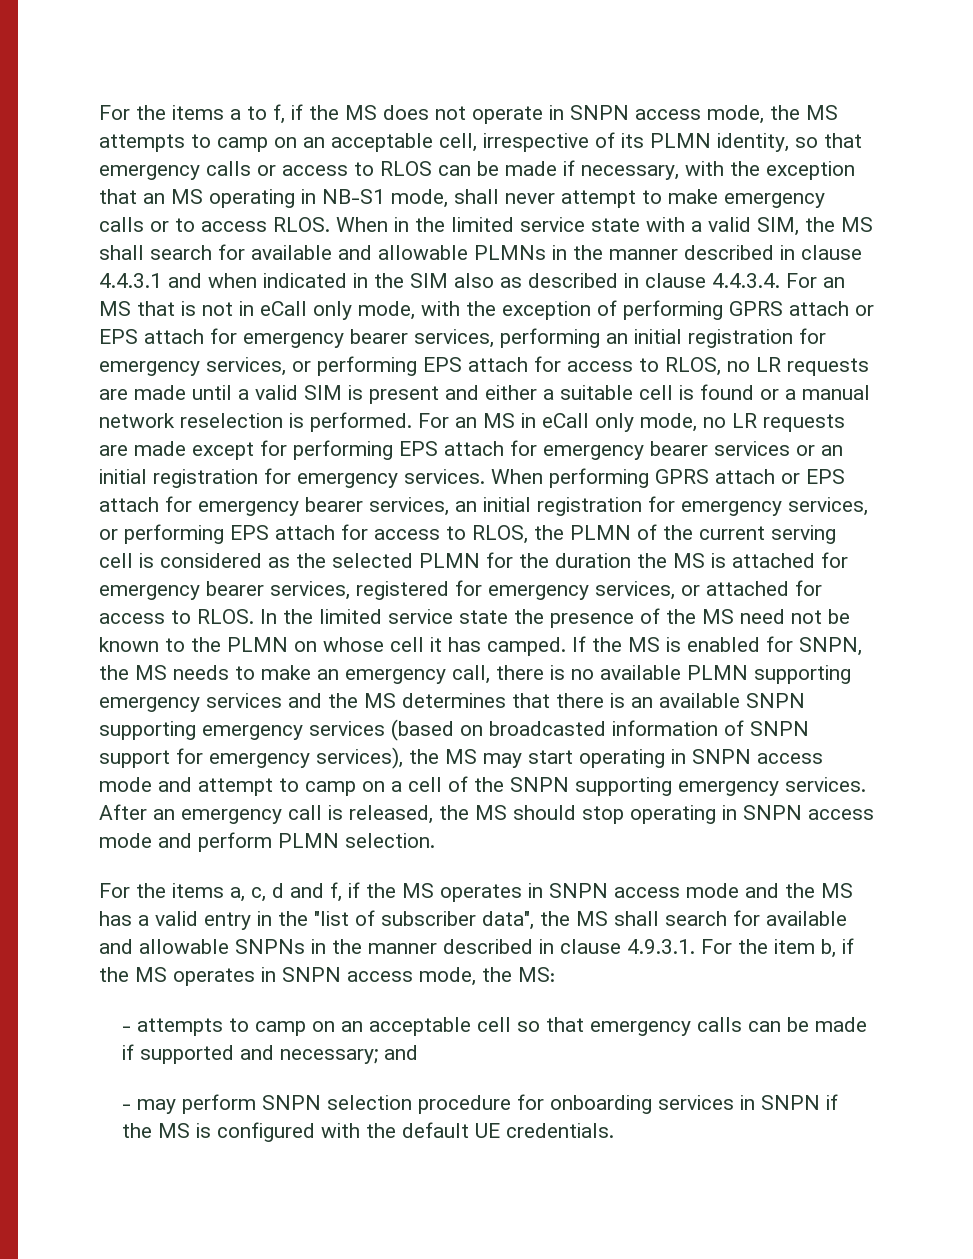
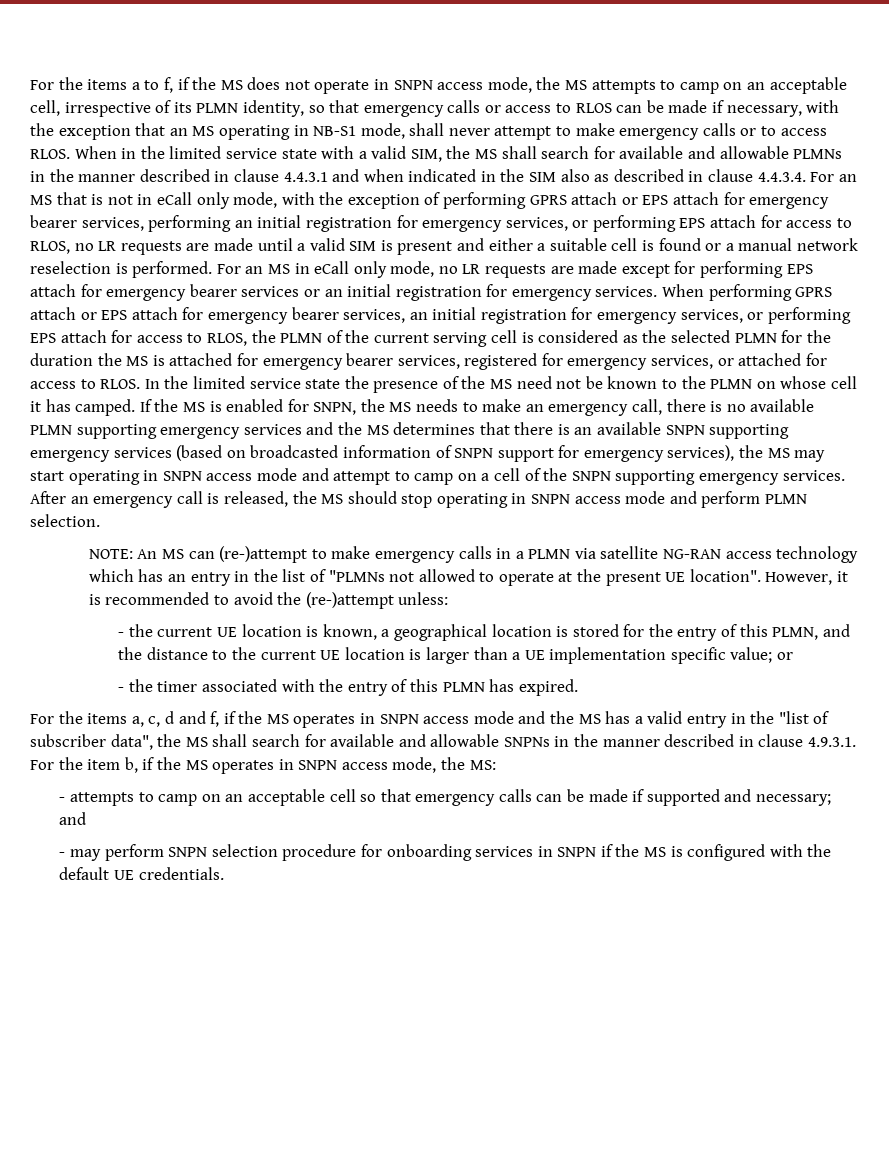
+ NOTE: An MS can (re-)attempt to make emergency calls in a PLMN via satellite NG-RAN access technology which has an entry in the list of "PLMNs not allowed to operate at the present UE location". However, it is recommended to avoid the (re-)attempt unless:
+ - the current UE location is known, a geographical location is stored for the entry of this PLMN, and the distance to the current UE location is larger than a UE implementation specific value; or
+ - the timer associated with the entry of this PLMN has expired.

